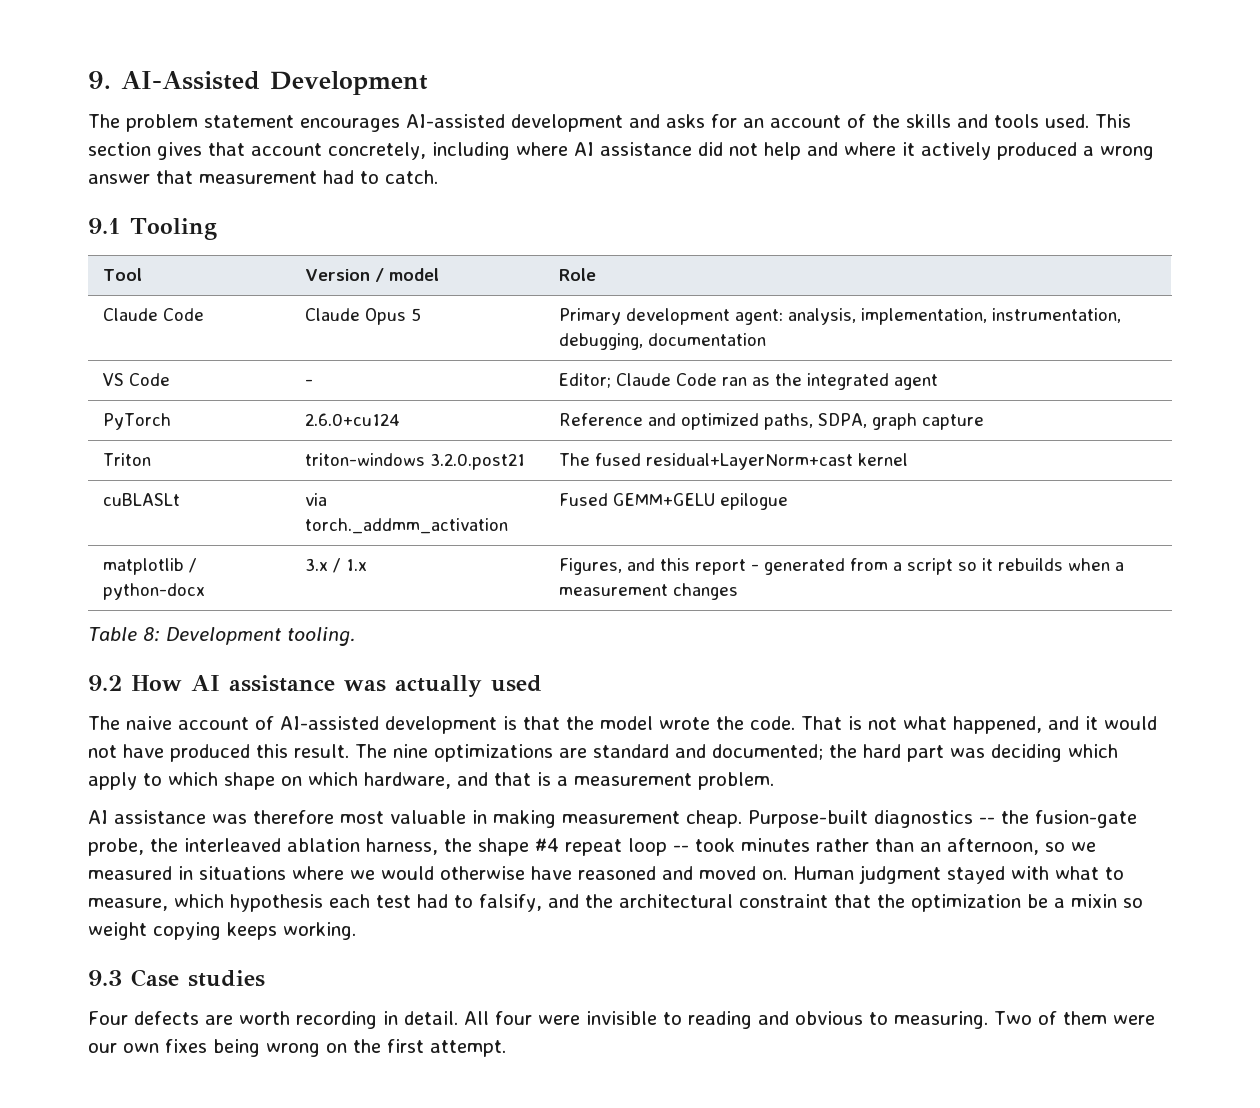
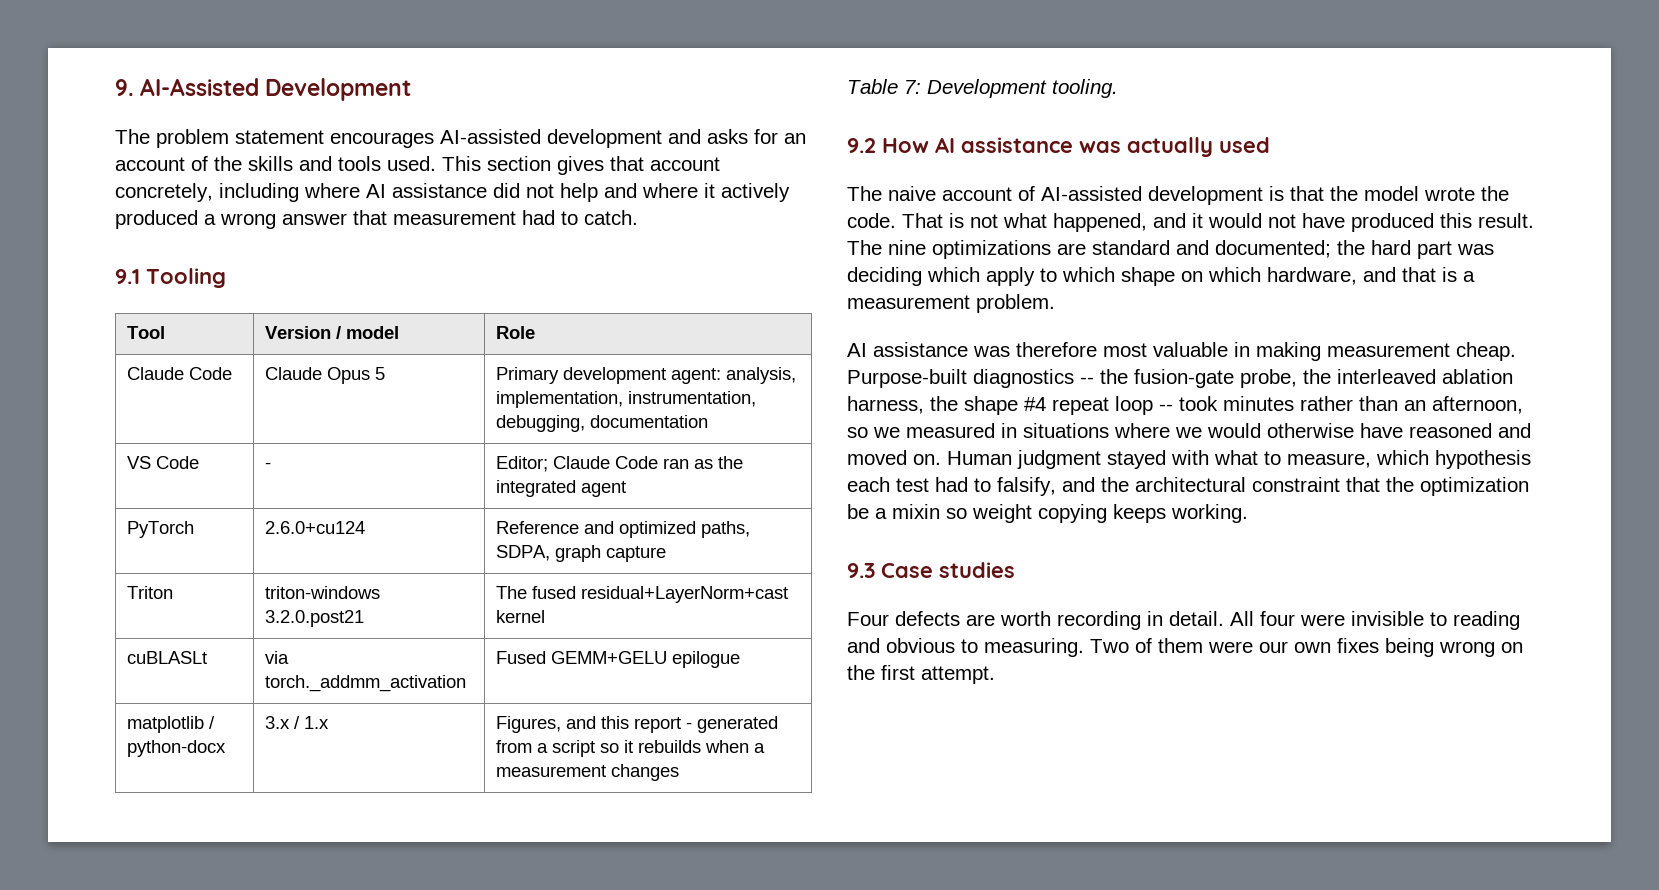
- Table 8: Development tooling.
+ Table 7: Development tooling.

